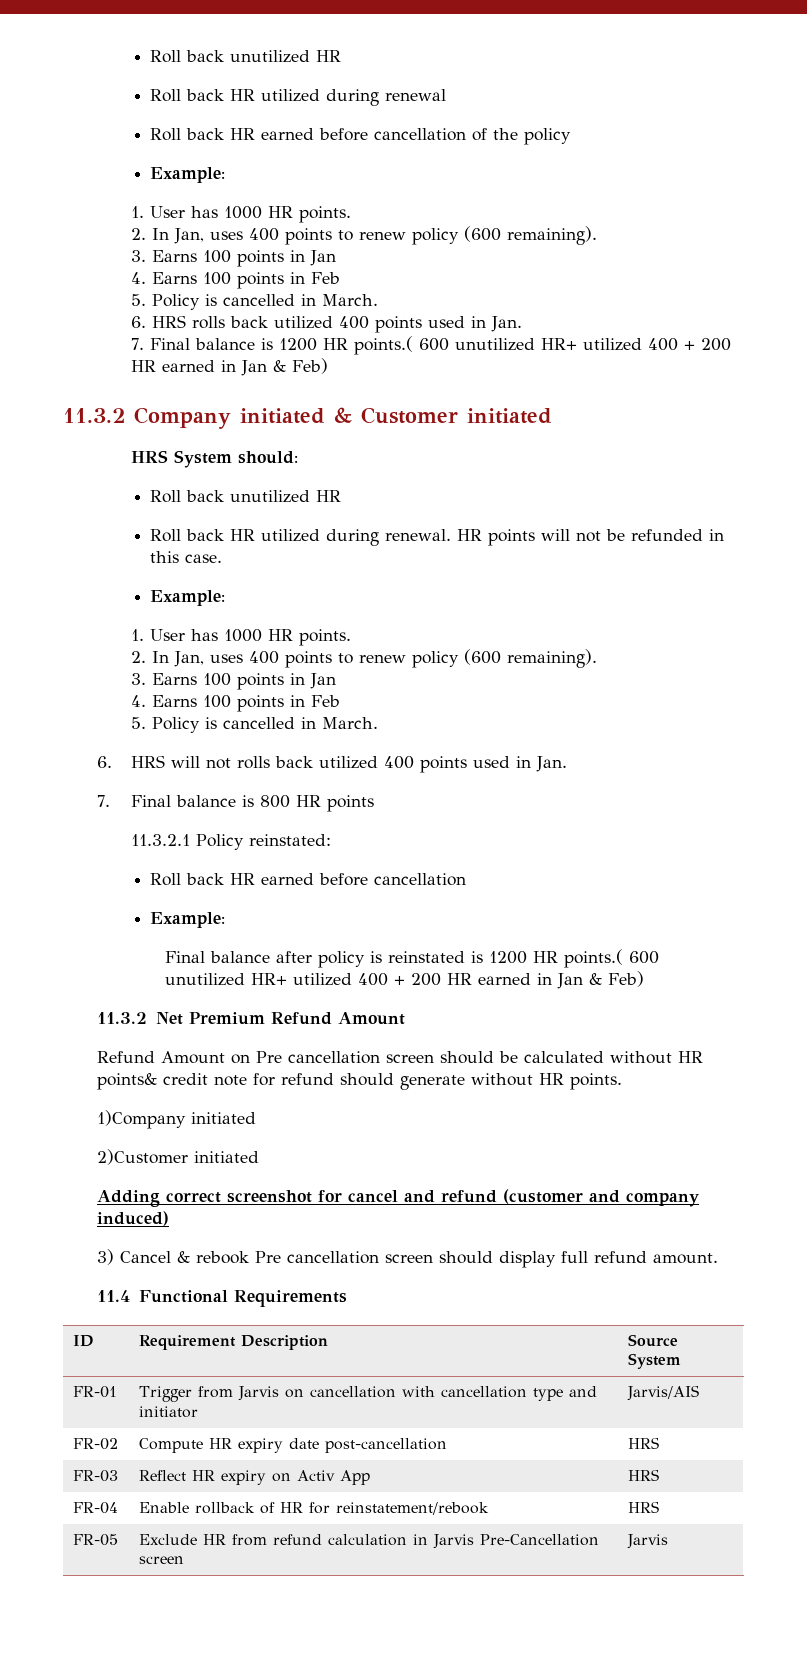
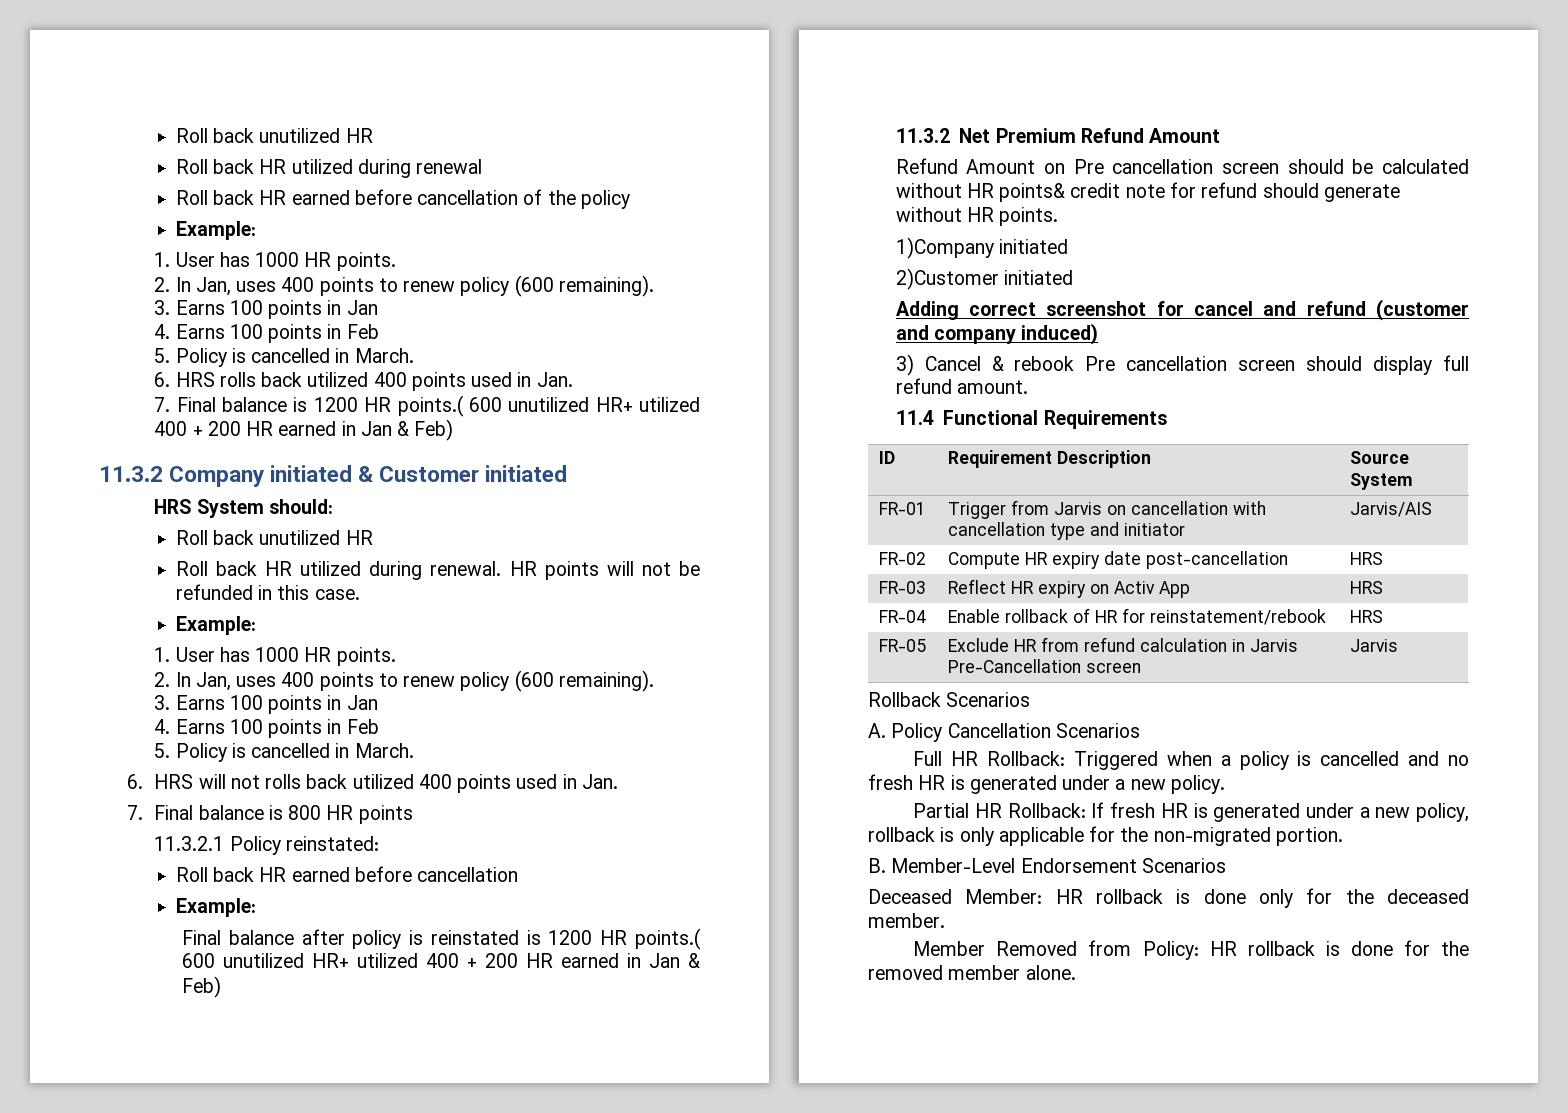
+ Rollback Scenarios
+ A. Policy Cancellation Scenarios
+ Full HR Rollback: Triggered when a policy is cancelled and no fresh HR is generated under a new policy.
+ Partial HR Rollback: If fresh HR is generated under a new policy, rollback is only applicable for the non-migrated portion.
+ B. Member-Level Endorsement Scenarios
+ Deceased Member: HR rollback is done only for the deceased member.
+ Member Removed from Policy: HR rollback is done for the removed member alone.

